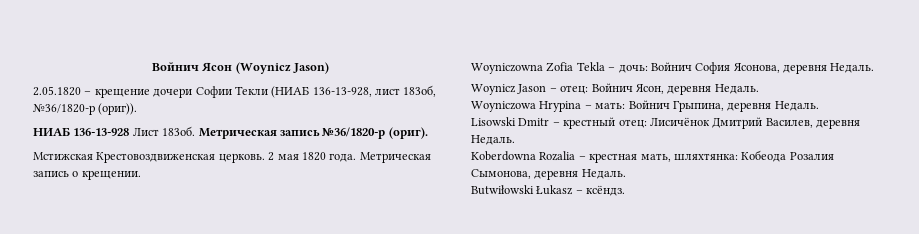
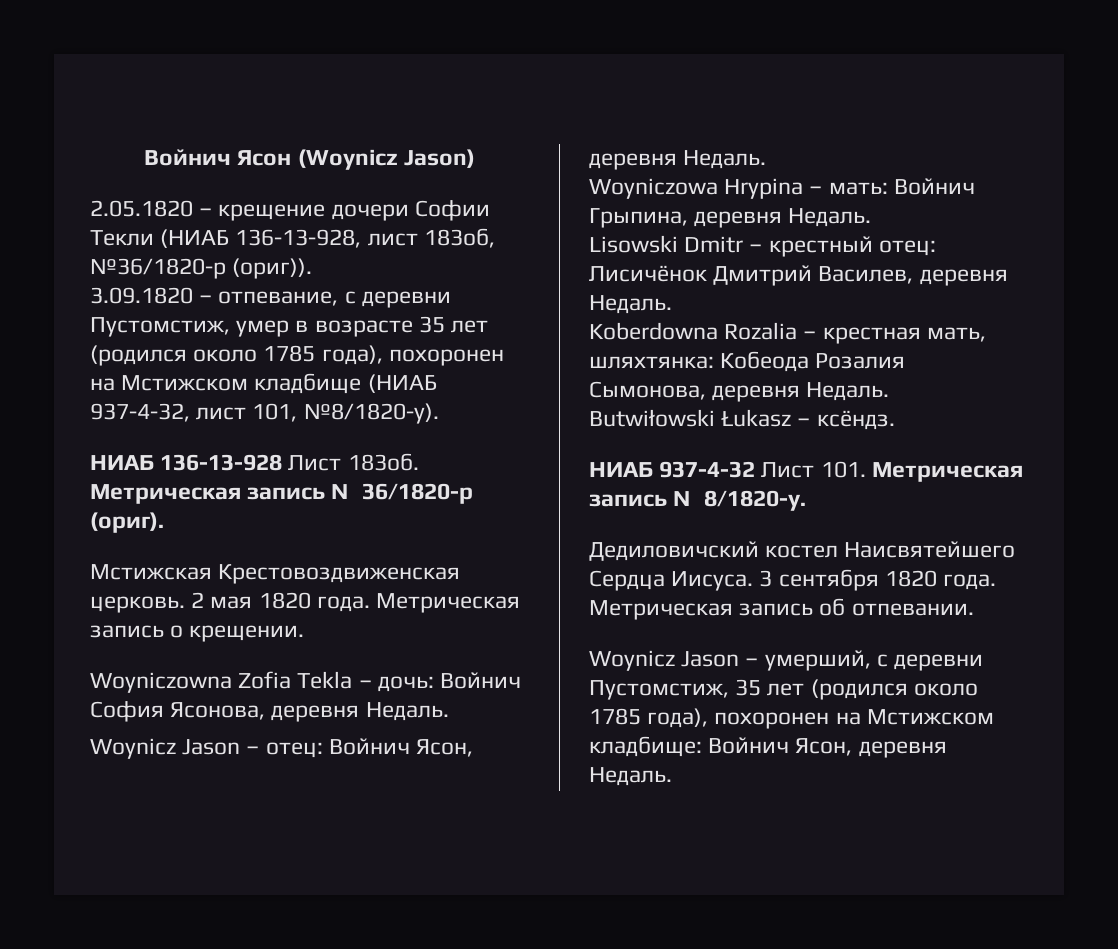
+ 3.09.1820 – отпевание, с деревни Пустомстиж, умер в возрасте 35 лет (родился около 1785 года), похоронен на Мстижском кладбище (НИАБ 937-4-32, лист 101, №8/1820-у).
+ НИАБ 937-4-32 Лист 101. Метрическая запись №8/1820-у.
+ Дедиловичский костел Наисвятейшего Сердца Иисуса. 3 сентября 1820 года. Метрическая запись об отпевании.
+ Woynicz Jason – умерший, с деревни Пустомстиж, 35 лет (родился около 1785 года), похоронен на Мстижском кладбище: Войнич Ясон, деревня Недаль.

